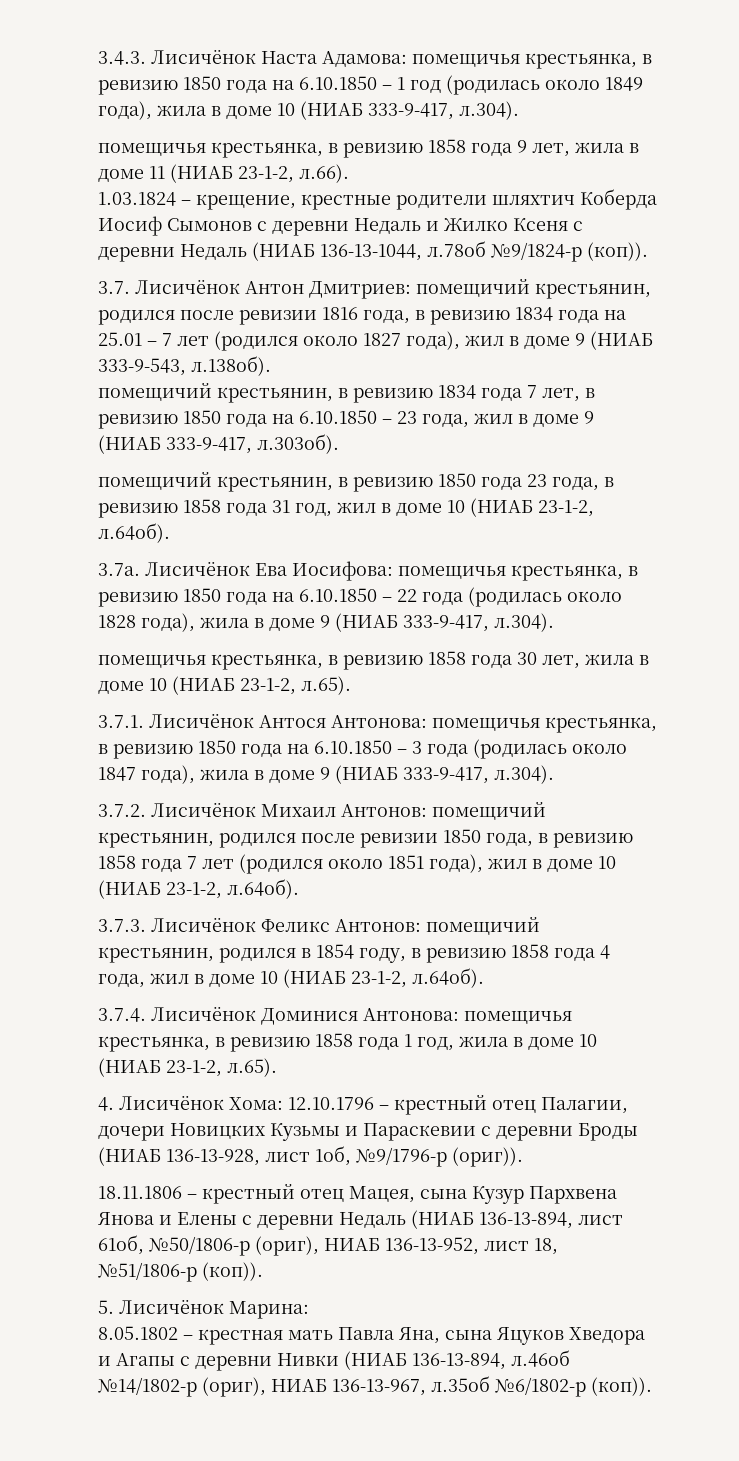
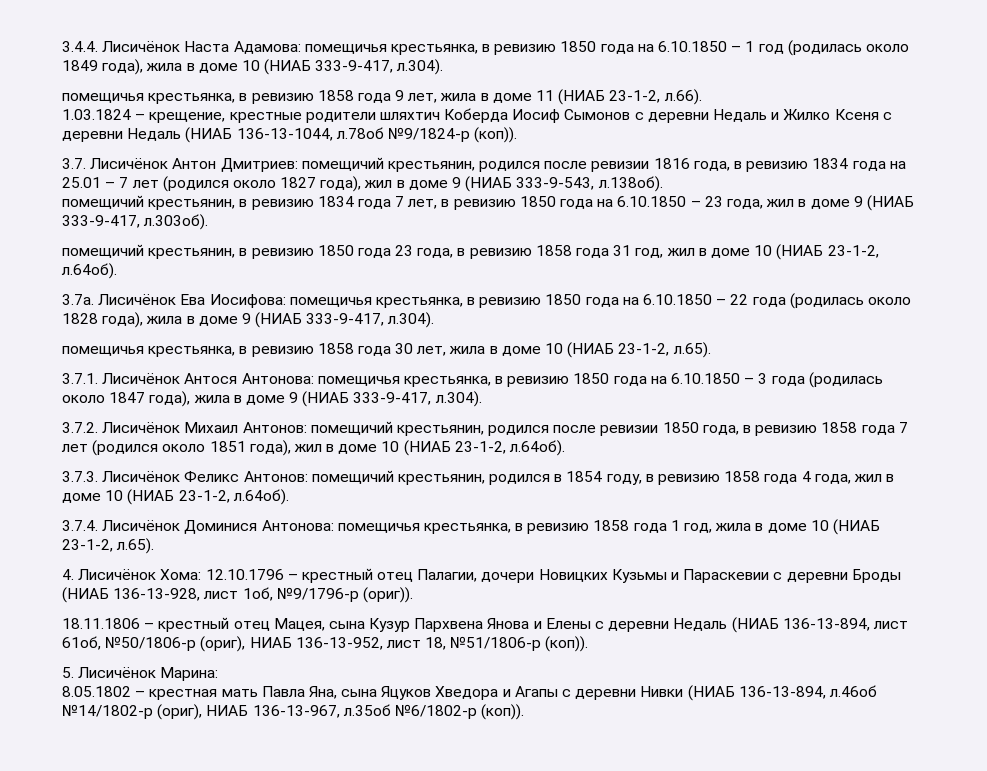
- 3.4.3. Лисичёнок Наста Адамова: помещичья крестьянка, в ревизию 1850 года на 6.10.1850 – 1 год (родилась около 1849 года), жила в доме 10 (НИАБ 333-9-417, л.304).
+ 3.4.4. Лисичёнок Наста Адамова: помещичья крестьянка, в ревизию 1850 года на 6.10.1850 – 1 год (родилась около 1849 года), жила в доме 10 (НИАБ 333-9-417, л.304).

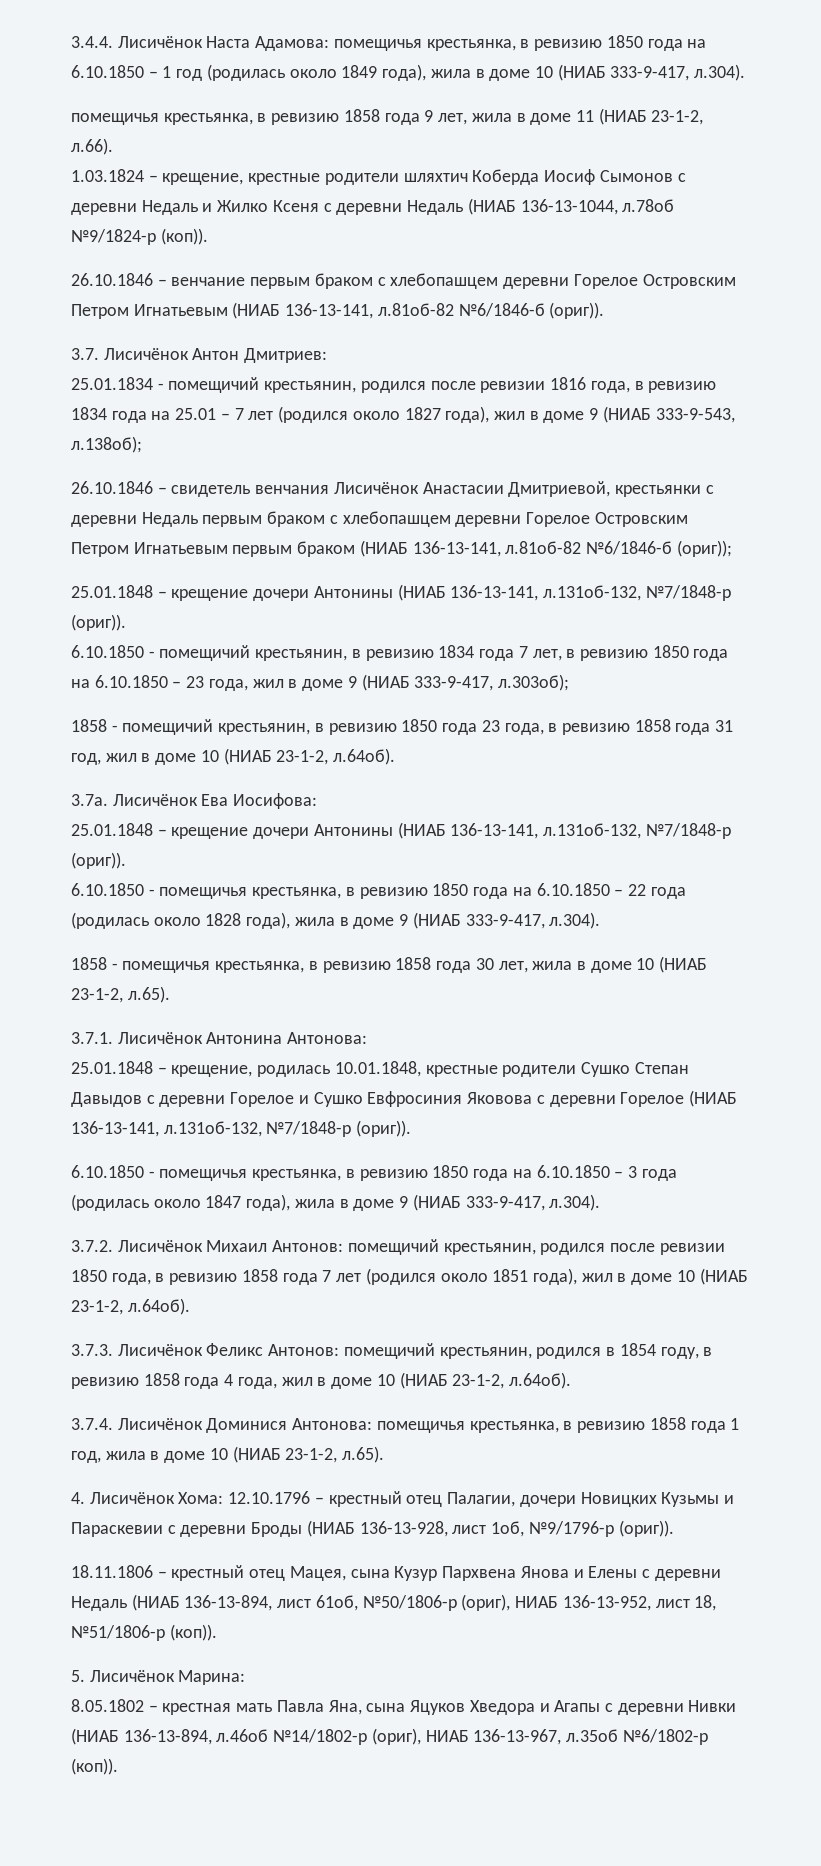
+ 26.10.1846 – венчание первым браком с хлебопашцем деревни Горелое Островским Петром Игнатьевым (НИАБ 136-13-141, л.81об-82 №6/1846-б (ориг)).
- 3.7. Лисичёнок Антон Дмитриев: помещичий крестьянин, родился после ревизии 1816 года, в ревизию 1834 года на 25.01 – 7 лет (родился около 1827 года), жил в доме 9 (НИАБ 333-9-543, л.138об).
- помещичий крестьянин, в ревизию 1834 года 7 лет, в ревизию 1850 года на 6.10.1850 – 23 года, жил в доме 9 (НИАБ 333-9-417, л.303об).
- помещичий крестьянин, в ревизию 1850 года 23 года, в ревизию 1858 года 31 год, жил в доме 10 (НИАБ 23-1-2, л.64об).
+ 3.7. Лисичёнок Антон Дмитриев:
+ 25.01.1834 - помещичий крестьянин, родился после ревизии 1816 года, в ревизию 1834 года на 25.01 – 7 лет (родился около 1827 года), жил в доме 9 (НИАБ 333-9-543, л.138об);
+ 26.10.1846 – свидетель венчания Лисичёнок Анастасии Дмитриевой, крестьянки с деревни Недаль первым браком с хлебопашцем деревни Горелое Островским Петром Игнатьевым первым браком (НИАБ 136-13-141, л.81об-82 №6/1846-б (ориг));
+ 25.01.1848 – крещение дочери Антонины (НИАБ 136-13-141, л.131об-132, №7/1848-р (ориг)).
+ 6.10.1850 - помещичий крестьянин, в ревизию 1834 года 7 лет, в ревизию 1850 года на 6.10.1850 – 23 года, жил в доме 9 (НИАБ 333-9-417, л.303об);
+ 1858 - помещичий крестьянин, в ревизию 1850 года 23 года, в ревизию 1858 года 31 год, жил в доме 10 (НИАБ 23-1-2, л.64об).
- 3.7а. Лисичёнок Ева Иосифова: помещичья крестьянка, в ревизию 1850 года на 6.10.1850 – 22 года (родилась около 1828 года), жила в доме 9 (НИАБ 333-9-417, л.304).
+ 3.7а. Лисичёнок Ева Иосифова:
+ 25.01.1848 – крещение дочери Антонины (НИАБ 136-13-141, л.131об-132, №7/1848-р (ориг)).
+ 6.10.1850 - помещичья крестьянка, в ревизию 1850 года на 6.10.1850 – 22 года (родилась около 1828 года), жила в доме 9 (НИАБ 333-9-417, л.304).
- помещичья крестьянка, в ревизию 1858 года 30 лет, жила в доме 10 (НИАБ 23-1-2, л.65).
+ 1858 - помещичья крестьянка, в ревизию 1858 года 30 лет, жила в доме 10 (НИАБ 23-1-2, л.65).
- 3.7.1. Лисичёнок Антося Антонова: помещичья крестьянка, в ревизию 1850 года на 6.10.1850 – 3 года (родилась около 1847 года), жила в доме 9 (НИАБ 333-9-417, л.304).
+ 3.7.1. Лисичёнок Антонина Антонова:
+ 25.01.1848 – крещение, родилась 10.01.1848, крестные родители Сушко Степан Давыдов с деревни Горелое и Сушко Евфросиния Яковова с деревни Горелое (НИАБ 136-13-141, л.131об-132, №7/1848-р (ориг)).
+ 6.10.1850 - помещичья крестьянка, в ревизию 1850 года на 6.10.1850 – 3 года (родилась около 1847 года), жила в доме 9 (НИАБ 333-9-417, л.304).

